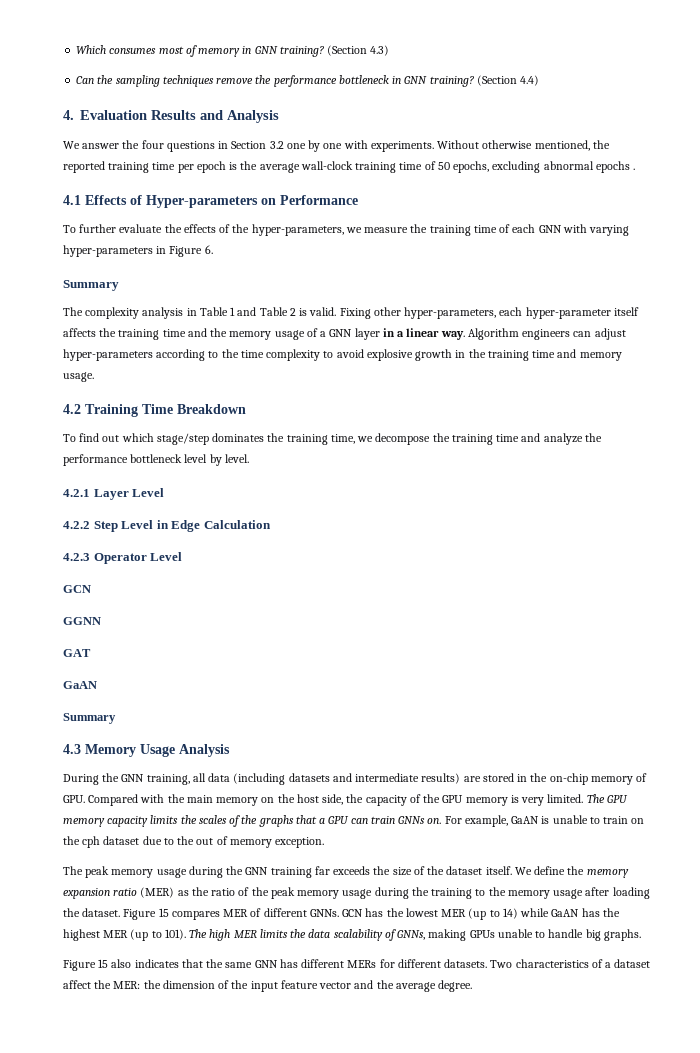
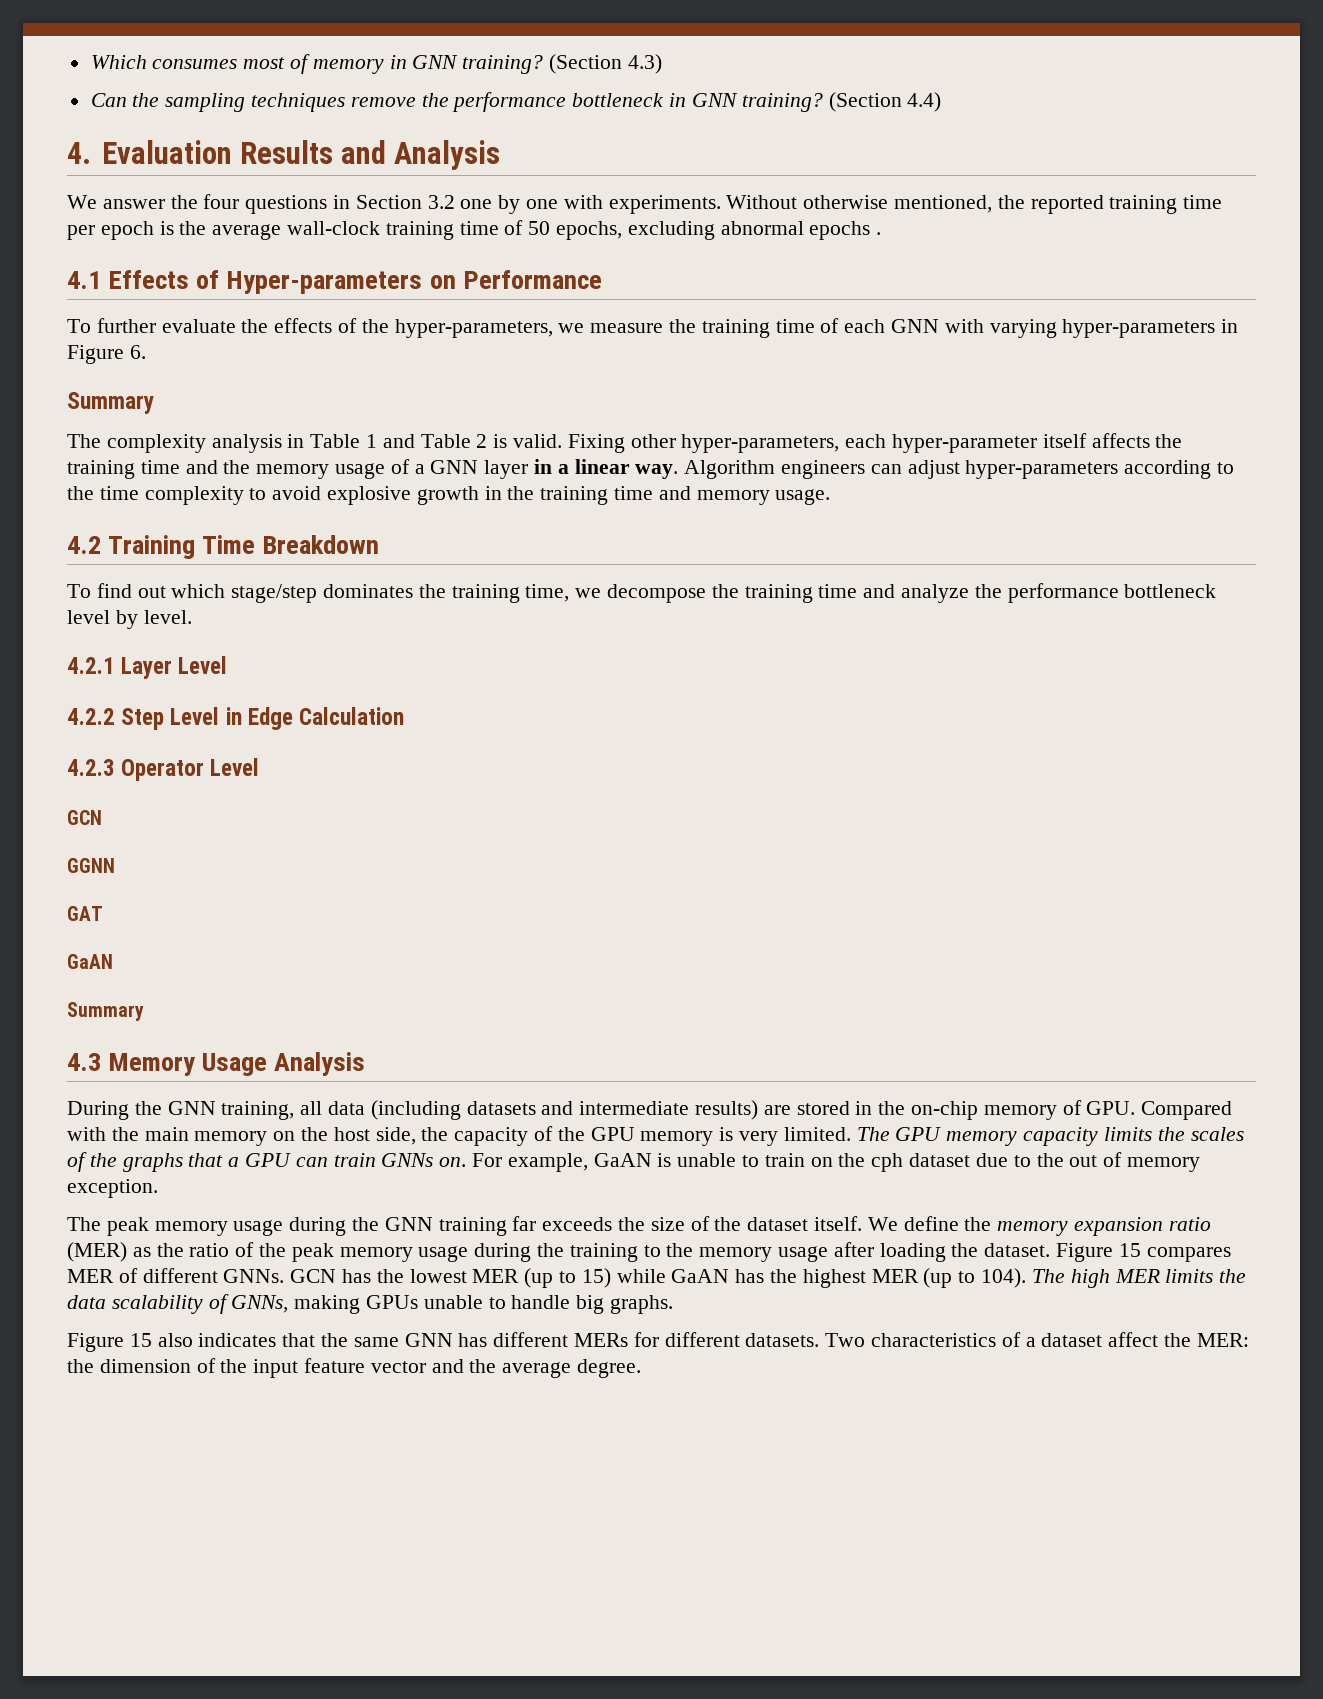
- GCN has the lowest MER (up to 14) while GaAN has the highest MER (up to 101).
+ GCN has the lowest MER (up to 15) while GaAN has the highest MER (up to 104).

